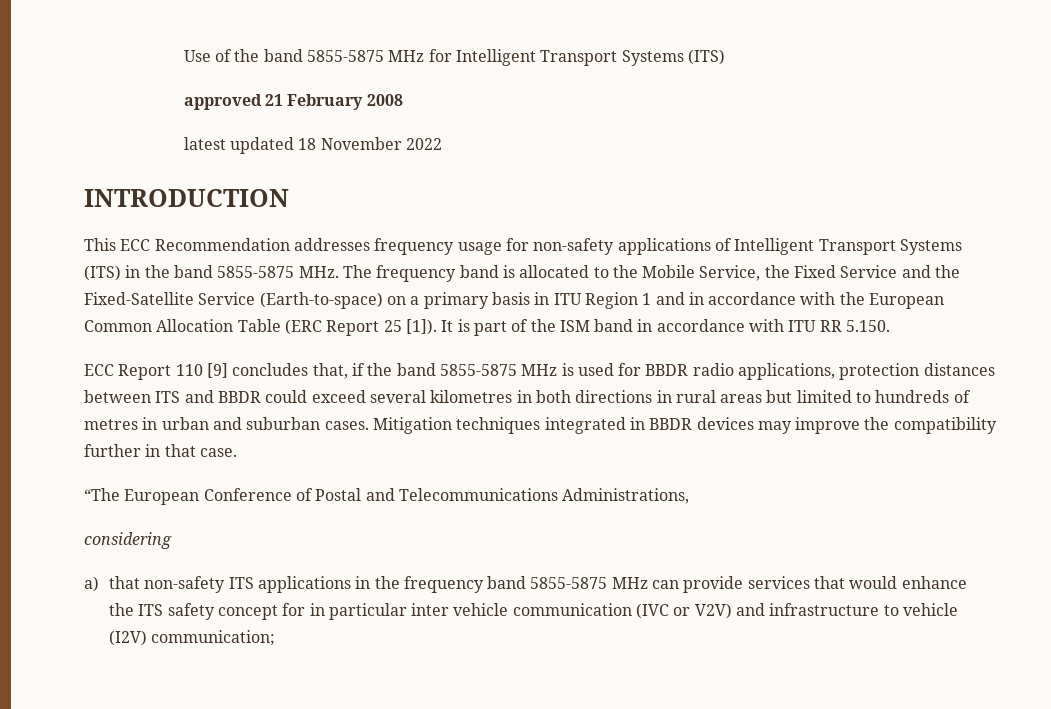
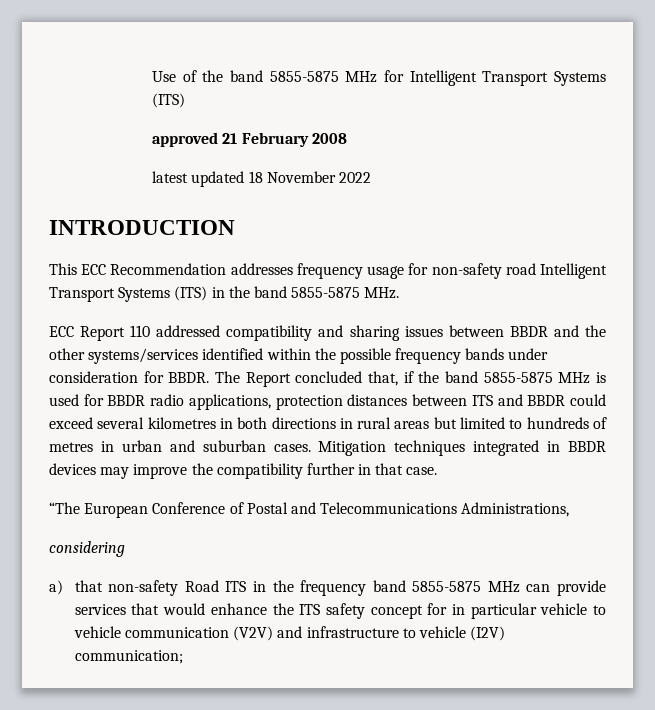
- This ECC Recommendation addresses frequency usage for non-safety applications of Intelligent Transport Systems (ITS) in the band 5855-5875 MHz. The frequency band is allocated to the Mobile Service, the Fixed Service and the Fixed-Satellite Service (Earth-to-space) on a primary basis in ITU Region 1 and in accordance with the European Common Allocation Table (ERC Report 25 [1]). It is part of the ISM band in accordance with ITU RR 5.150.
- ECC Report 110 [9] concludes that, if the band 5855-5875 MHz is used for BBDR radio applications, protection distances between ITS and BBDR could exceed several kilometres in both directions in rural areas but limited to hundreds of metres in urban and suburban cases.
+ This ECC Recommendation addresses frequency usage for non-safety road Intelligent Transport Systems (ITS) in the band 5855-5875 MHz.
+ ECC Report 110 addressed compatibility and sharing issues between BBDR and the other systems/services identified within the possible frequency bands under consideration for BBDR. The Report concluded that, if the band 5855-5875 MHz is used for BBDR radio applications, protection distances between ITS and BBDR could exceed several kilometres in both directions in rural areas but limited to hundreds of metres in urban and suburban cases.
- a) that non-safety ITS applications in the frequency band 5855-5875 MHz can provide services that would enhance the ITS safety concept for in particular inter vehicle communication (IVC or V2V) and infrastructure to vehicle (I2V) communication;
+ a) that non-safety Road ITS in the frequency band 5855-5875 MHz can provide services that would enhance the ITS safety concept for in particular vehicle to vehicle communication (V2V) and infrastructure to vehicle (I2V) communication;

